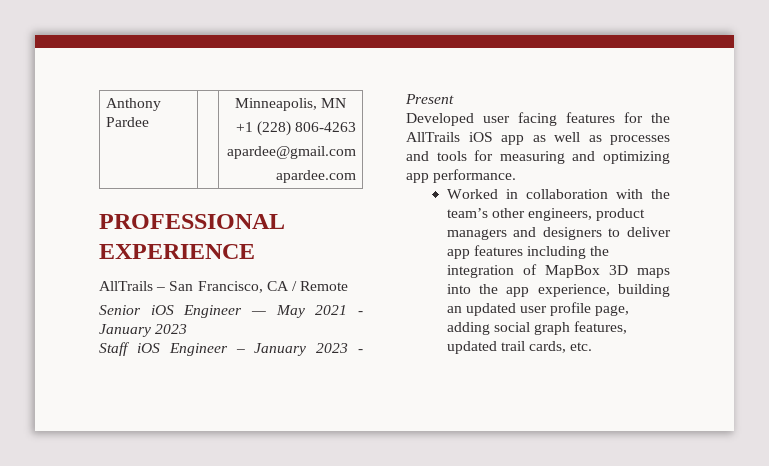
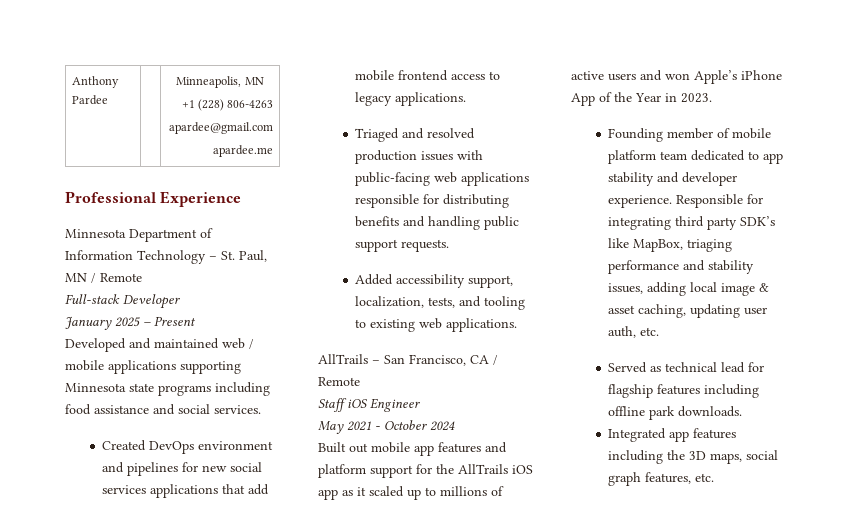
  Anthony Pardee | | Minneapolis, MN
  +1 (228) 806-4263
  apardee@gmail.com
- apardee.com
- PROFESSIONAL EXPERIENCE
+ apardee.me
+ Professional Experience
+ Minnesota Department of Information Technology – St. Paul, MN / Remote
+ Full-stack Developer
+ January 2025 – Present
+ Developed and maintained web / mobile applications supporting Minnesota state programs including food assistance and social services.
+ Created DevOps environment and pipelines for new social services applications that add mobile frontend access to legacy applications.
+ Triaged and resolved production issues with public-facing web applications responsible for distributing benefits and handling public support requests.
+ Added accessibility support, localization, tests, and tooling to existing web applications.
- Senior iOS Engineer — May 2021 - January 2023
- Staff iOS Engineer – January 2023 - Present
- Developed user facing features for the AllTrails iOS app as well as processes and tools for measuring and optimizing app performance.
- Worked in collaboration with the team’s other engineers, product managers and designers to deliver app features including the integration of MapBox 3D maps into the app experience, building an updated user profile page, adding social graph features, updated trail cards, etc.
+ Staff iOS Engineer
+ May 2021 - October 2024
+ Built out mobile app features and platform support for the AllTrails iOS app as it scaled up to millions of active users and won Apple’s iPhone App of the Year in 2023.
+ Founding member of mobile platform team dedicated to app stability and developer experience. Responsible for integrating third party SDK’s like MapBox, triaging performance and stability issues, adding local image & asset caching, updating user auth, etc.
+ Served as technical lead for flagship features including offline park downloads.
+ Integrated app features including the 3D maps, social graph features, etc.

